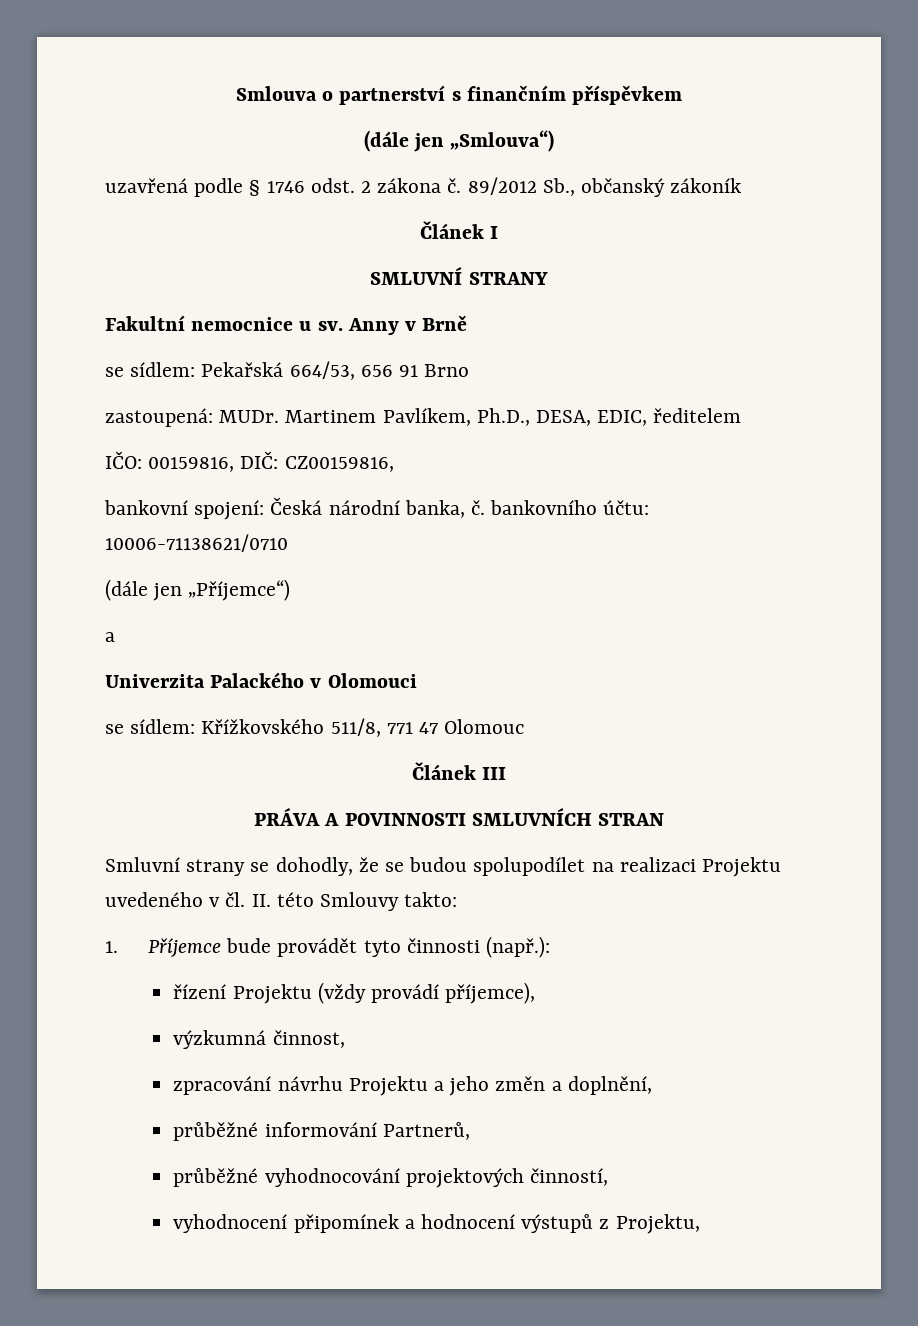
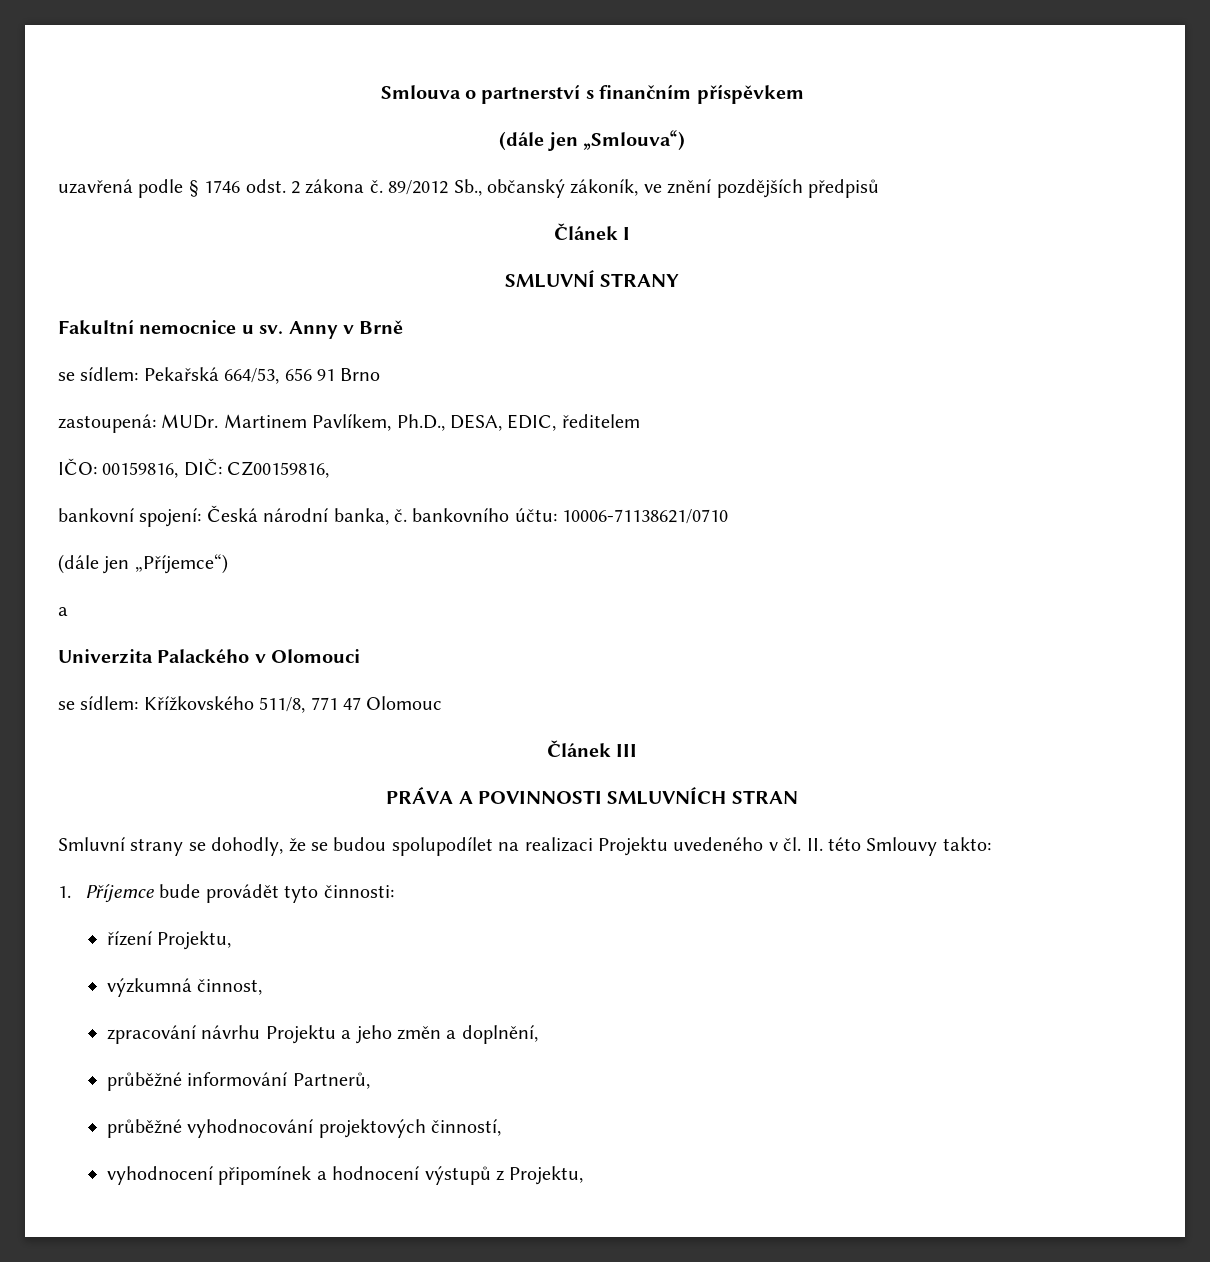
- 89/2012 Sb., občanský zákoník
+ 89/2012 Sb., občanský zákoník, ve znění pozdějších předpisů
- 1. Příjemce bude provádět tyto činnosti (např.):
+ 1. Příjemce bude provádět tyto činnosti:
- řízení Projektu (vždy provádí příjemce),
+ řízení Projektu,

